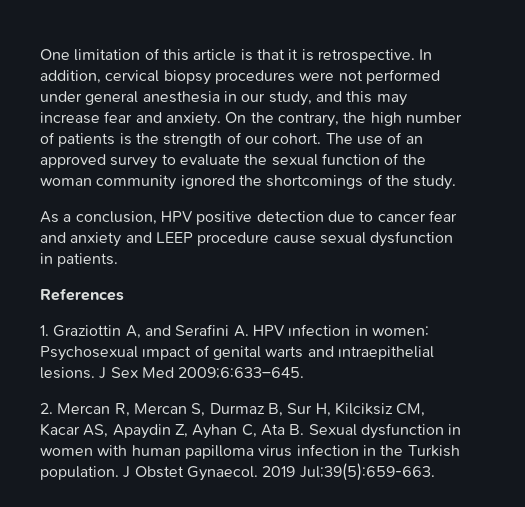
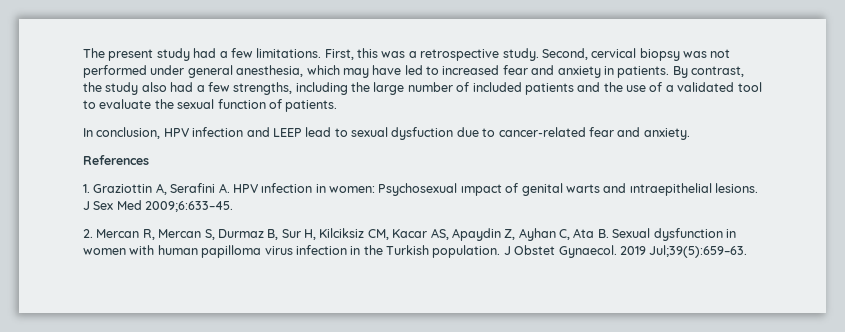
- One limitation of this article is that it is retrospective. In addition, cervical biopsy procedures were not performed under general anesthesia in our study, and this may increase fear and anxiety. On the contrary, the high number of patients is the strength of our cohort. The use of an approved survey to evaluate the sexual function of the woman community ignored the shortcomings of the study.
- As a conclusion, HPV positive detection due to cancer fear and anxiety and LEEP procedure cause sexual dysfunction in patients.
+ The present study had a few limitations. First, this was a retrospective study. Second, cervical biopsy was not performed under general anesthesia, which may have led to increased fear and anxiety in patients. By contrast, the study also had a few strengths, including the large number of included patients and the use of a validated tool to evaluate the sexual function of patients.
+ In conclusion, HPV infection and LEEP lead to sexual dysfuction due to cancer-related fear and anxiety.
- 1. Graziottin A, and Serafini A. HPV ınfection in women: Psychosexual ımpact of genital warts and ıntraepithelial lesions.
+ 1. Graziottin A, Serafini A. HPV ınfection in women: Psychosexual ımpact of genital warts and ıntraepithelial lesions.
- J Sex Med 2009;6:633–645.
+ J Sex Med 2009;6:633–45.
- 2019 Jul;39(5):659-663.
+ 2019 Jul;39(5):659–63.

